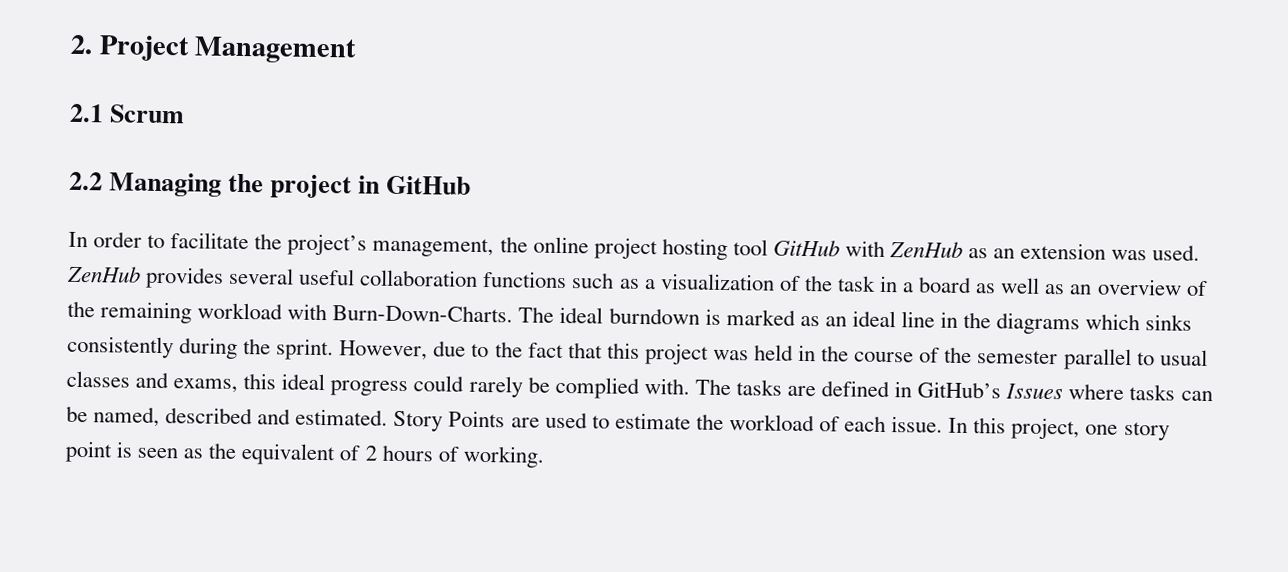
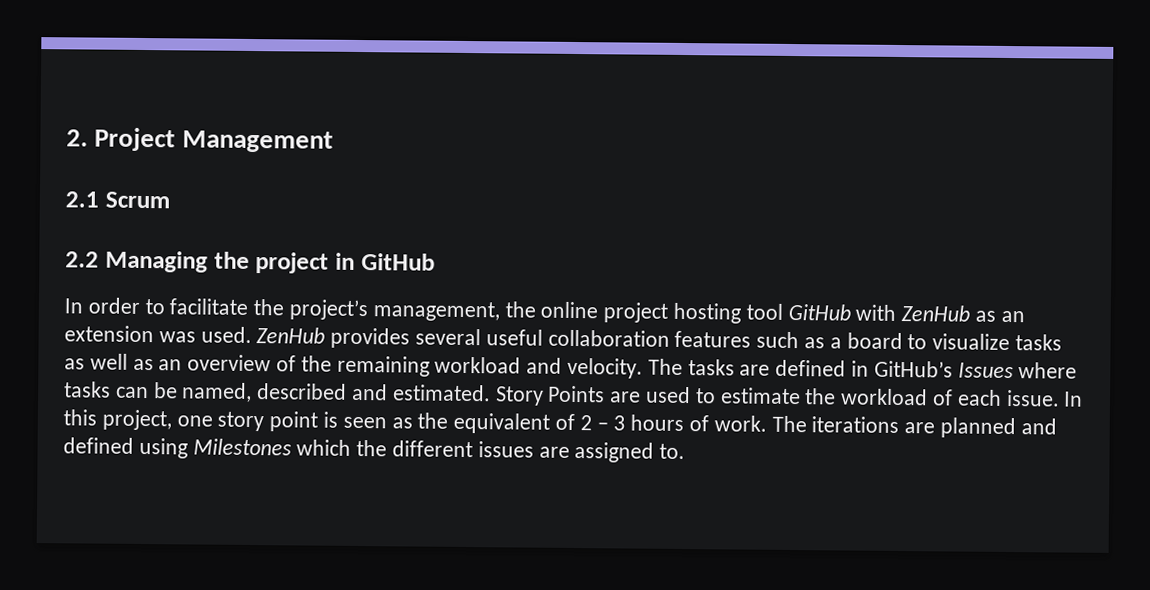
- ZenHub provides several useful collaboration functions such as a visualization of the task in a board as well as an overview of the remaining workload with Burn-Down-Charts. The ideal burndown is marked as an ideal line in the diagrams which sinks consistently during the sprint. However, due to the fact that this project was held in the course of the semester parallel to usual classes and exams, this ideal progress could rarely be complied with.
+ ZenHub provides several useful collaboration features such as a board to visualize tasks as well as an overview of the remaining workload and velocity.
- In this project, one story point is seen as the equivalent of 2 hours of working.
+ In this project, one story point is seen as the equivalent of 2 – 3 hours of work. The iterations are planned and defined using Milestones which the different issues are assigned to.

